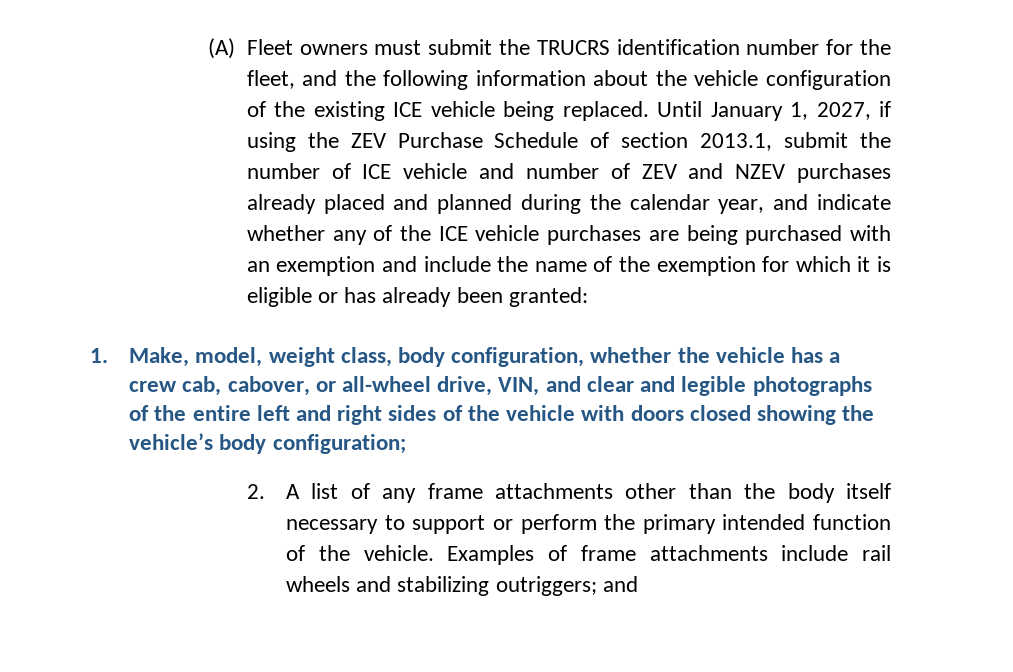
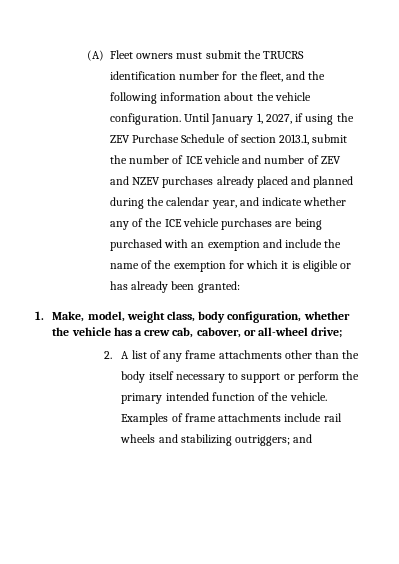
- (A) Fleet owners must submit the TRUCRS identification number for the fleet, and the following information about the vehicle configuration of the existing ICE vehicle being replaced.
+ (A) Fleet owners must submit the TRUCRS identification number for the fleet, and the following information about the vehicle configuration.
- 1. Make, model, weight class, body configuration, whether the vehicle has a crew cab, cabover, or all-wheel drive, VIN, and clear and legible photographs of the entire left and right sides of the vehicle with doors closed showing the vehicle’s body configuration;
+ 1. Make, model, weight class, body configuration, whether the vehicle has a crew cab, cabover, or all-wheel drive;

